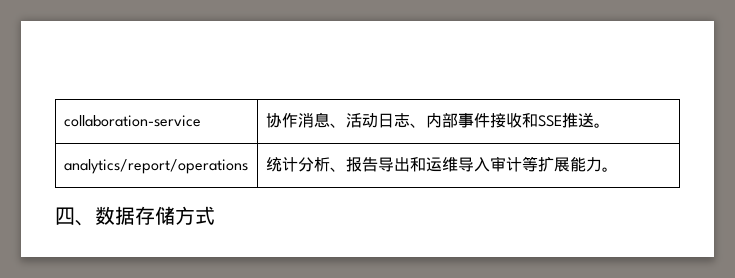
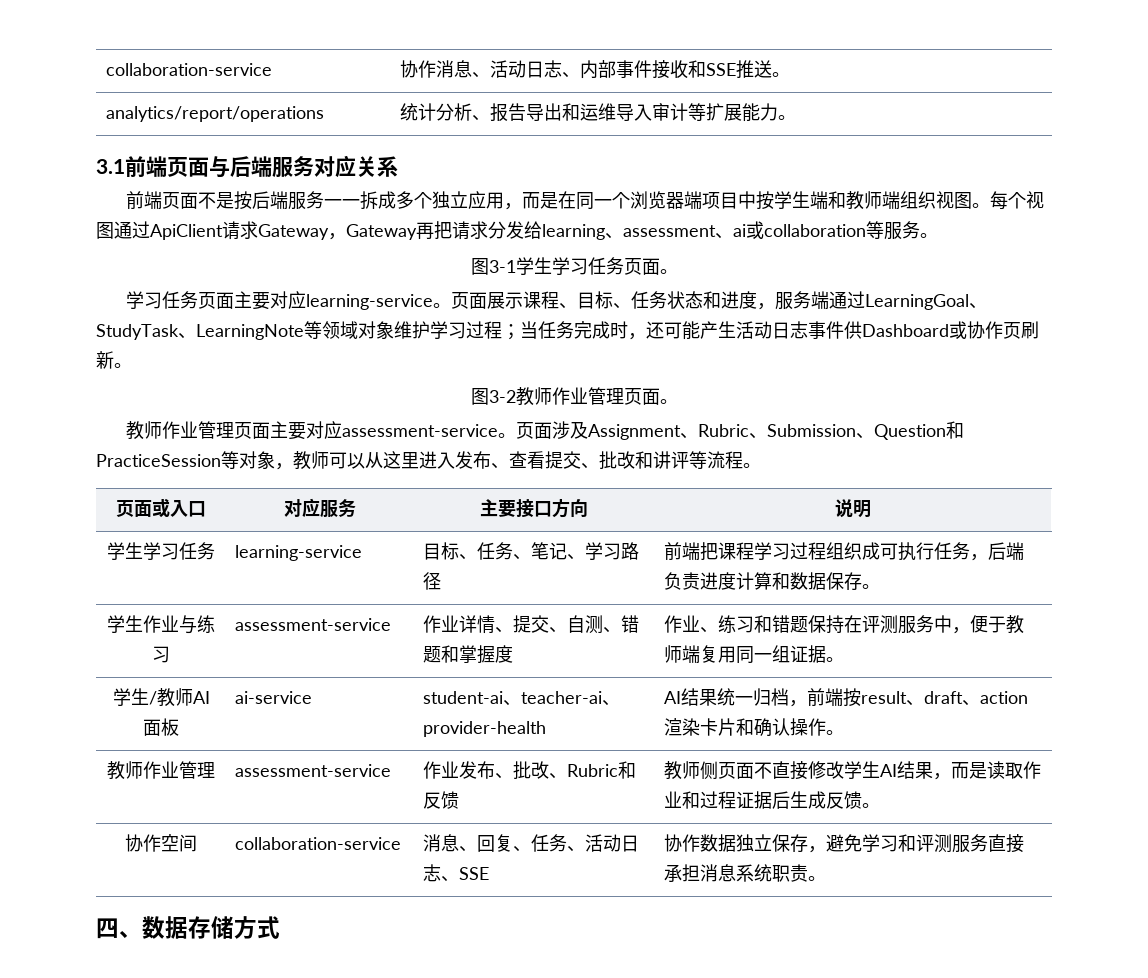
+ 3.1前端页面与后端服务对应关系
+ 前端页面不是按后端服务一一拆成多个独立应用，而是在同一个浏览器端项目中按学生端和教师端组织视图。每个视图通过ApiClient请求Gateway，Gateway再把请求分发给learning、assessment、ai或collaboration等服务。
+ 图3-1学生学习任务页面。
+ 学习任务页面主要对应learning-service。页面展示课程、目标、任务状态和进度，服务端通过LearningGoal、StudyTask、LearningNote等领域对象维护学习过程；当任务完成时，还可能产生活动日志事件供Dashboard或协作页刷新。
+ 图3-2教师作业管理页面。
+ 教师作业管理页面主要对应assessment-service。页面涉及Assignment、Rubric、Submission、Question和PracticeSession等对象，教师可以从这里进入发布、查看提交、批改和讲评等流程。
+ 页面或入口 | 对应服务 | 主要接口方向 | 说明
+ 学生学习任务 | learning-service | 目标、任务、笔记、学习路径 | 前端把课程学习过程组织成可执行任务，后端负责进度计算和数据保存。
+ 学生作业与练习 | assessment-service | 作业详情、提交、自测、错题和掌握度 | 作业、练习和错题保持在评测服务中，便于教师端复用同一组证据。
+ 学生/教师AI面板 | ai-service | student-ai、teacher-ai、provider-health | AI结果统一归档，前端按result、draft、action渲染卡片和确认操作。
+ 教师作业管理 | assessment-service | 作业发布、批改、Rubric和反馈 | 教师侧页面不直接修改学生AI结果，而是读取作业和过程证据后生成反馈。
+ 协作空间 | collaboration-service | 消息、回复、任务、活动日志、SSE | 协作数据独立保存，避免学习和评测服务直接承担消息系统职责。

